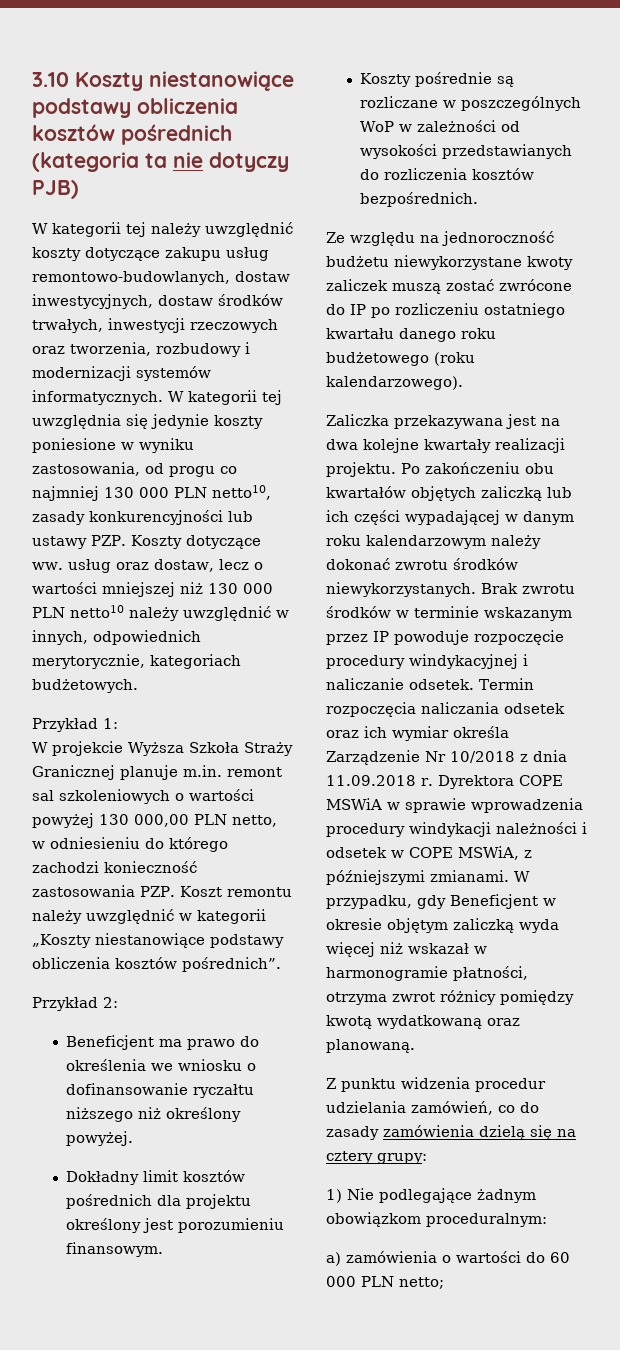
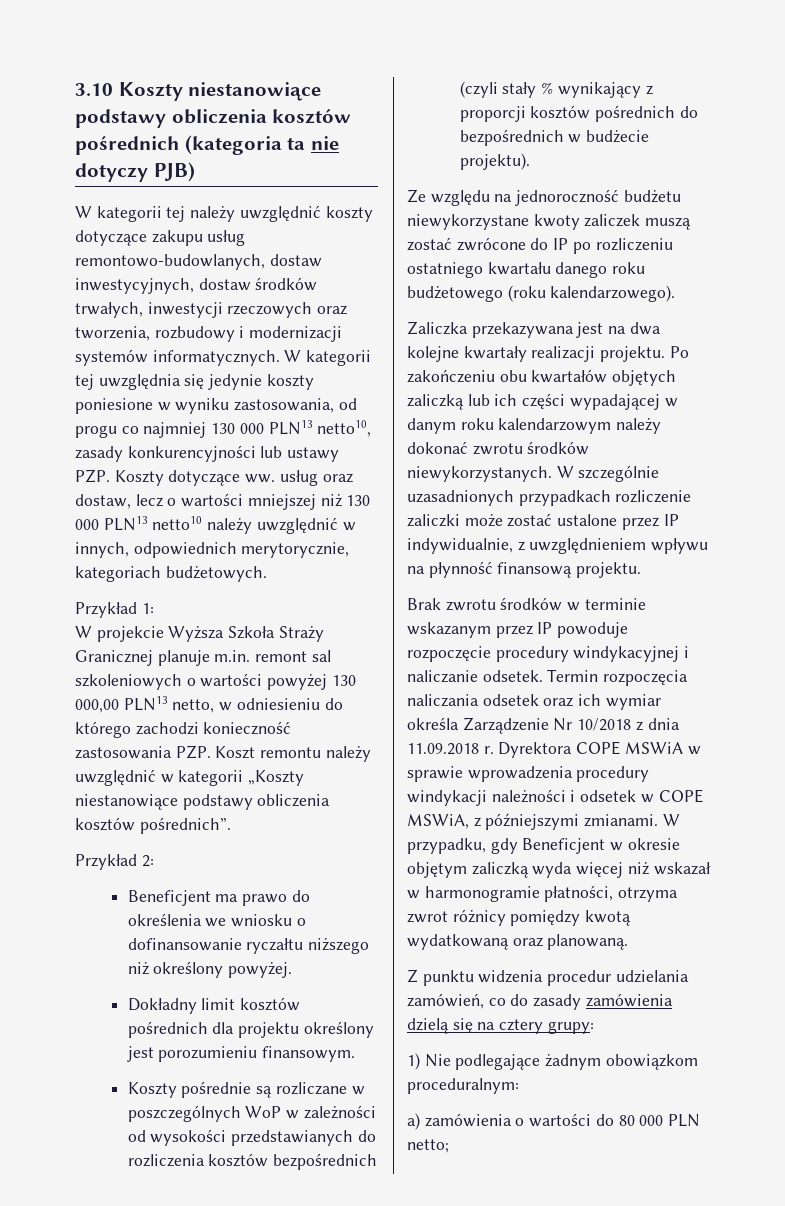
- W kategorii tej uwzględnia się jedynie koszty poniesione w wyniku zastosowania, od progu co najmniej 130 000 PLN netto10, zasady konkurencyjności lub ustawy PZP. Koszty dotyczące ww. usług oraz dostaw, lecz o wartości mniejszej niż 130 000 PLN netto10 należy uwzględnić w innych, odpowiednich merytorycznie, kategoriach budżetowych.
+ W kategorii tej uwzględnia się jedynie koszty poniesione w wyniku zastosowania, od progu co najmniej 130 000 PLN13 netto10, zasady konkurencyjności lub ustawy PZP. Koszty dotyczące ww. usług oraz dostaw, lecz o wartości mniejszej niż 130 000 PLN13 netto10 należy uwzględnić w innych, odpowiednich merytorycznie, kategoriach budżetowych.
- W projekcie Wyższa Szkoła Straży Granicznej planuje m.in. remont sal szkoleniowych o wartości powyżej 130 000,00 PLN netto, w odniesieniu do którego zachodzi konieczność zastosowania PZP. Koszt remontu należy uwzględnić w kategorii „Koszty niestanowiące podstawy obliczenia kosztów pośrednich”.
+ W projekcie Wyższa Szkoła Straży Granicznej planuje m.in. remont sal szkoleniowych o wartości powyżej 130 000,00 PLN13 netto, w odniesieniu do którego zachodzi konieczność zastosowania PZP. Koszt remontu należy uwzględnić w kategorii „Koszty niestanowiące podstawy obliczenia kosztów pośrednich”.
- Koszty pośrednie są rozliczane w poszczególnych WoP w zależności od wysokości przedstawianych do rozliczenia kosztów bezpośrednich.
+ Koszty pośrednie są rozliczane w poszczególnych WoP w zależności od wysokości przedstawianych do rozliczenia kosztów bezpośrednich (czyli stały % wynikający z proporcji kosztów pośrednich do bezpośrednich w budżecie projektu).
- Po zakończeniu obu kwartałów objętych zaliczką lub ich części wypadającej w danym roku kalendarzowym należy dokonać zwrotu środków niewykorzystanych. Brak zwrotu środków w terminie wskazanym przez IP powoduje rozpoczęcie procedury windykacyjnej i naliczanie odsetek.
+ Po zakończeniu obu kwartałów objętych zaliczką lub ich części wypadającej w danym roku kalendarzowym należy dokonać zwrotu środków niewykorzystanych. W szczególnie uzasadnionych przypadkach rozliczenie zaliczki może zostać ustalone przez IP indywidualnie, z uwzględnieniem wpływu na płynność finansową projektu.
+ Brak zwrotu środków w terminie wskazanym przez IP powoduje rozpoczęcie procedury windykacyjnej i naliczanie odsetek.
- a) zamówienia o wartości do 60 000 PLN netto;
+ a) zamówienia o wartości do 80 000 PLN netto;

